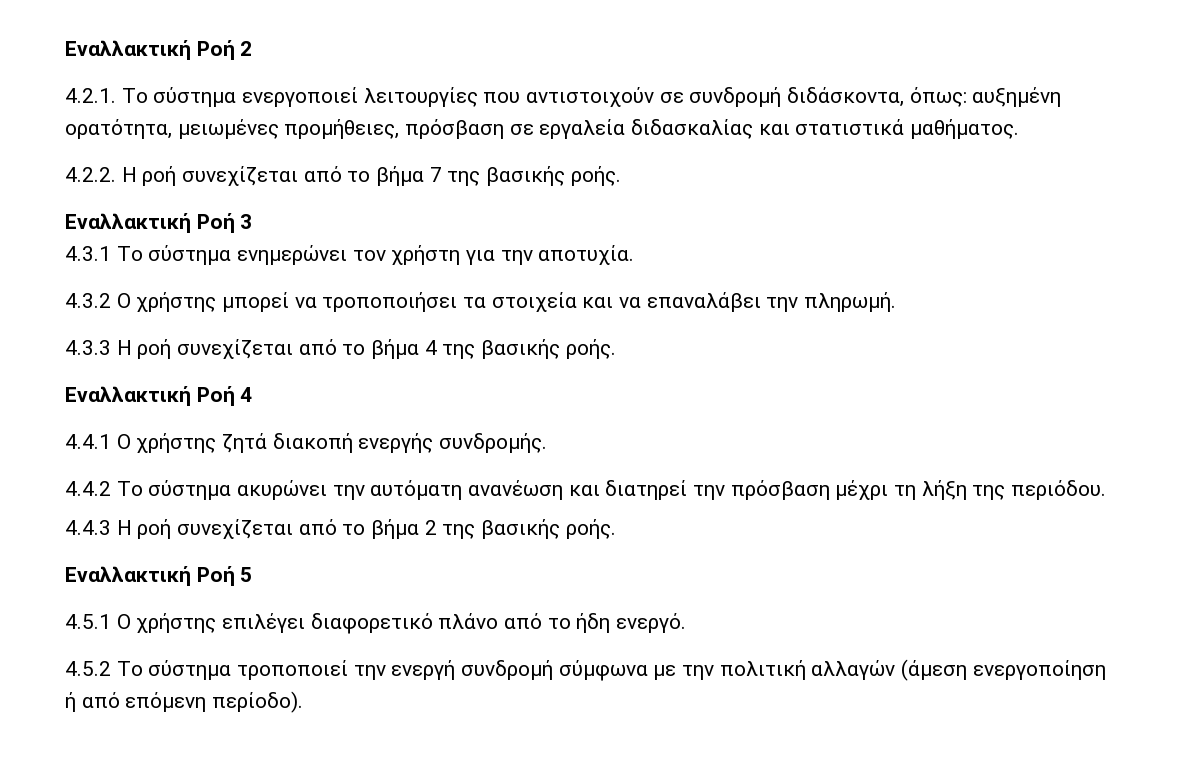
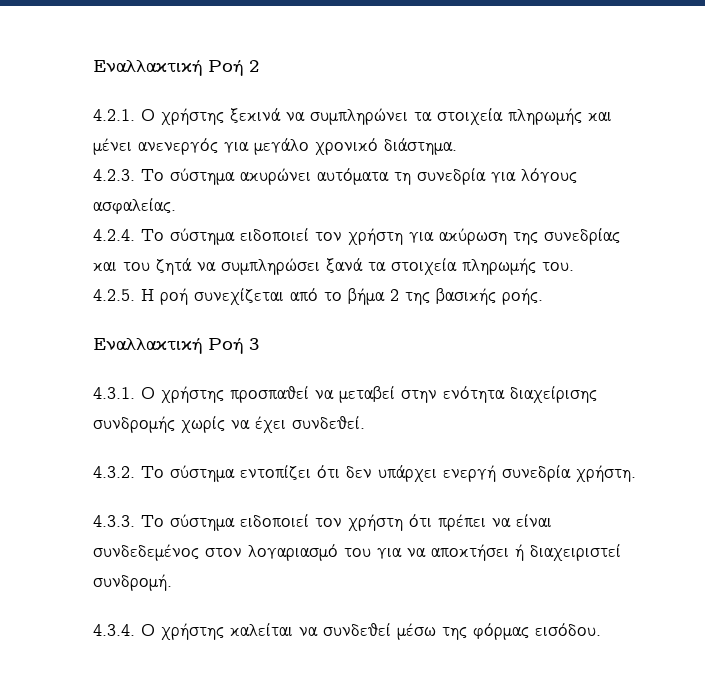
- 4.2.1. Το σύστημα ενεργοποιεί λειτουργίες που αντιστοιχούν σε συνδρομή διδάσκοντα, όπως: αυξημένη ορατότητα, μειωμένες προμήθειες, πρόσβαση σε εργαλεία διδασκαλίας και στατιστικά μαθήματος.
- 4.2.2. Η ροή συνεχίζεται από το βήμα 7 της βασικής ροής.
- Εναλλακτική Ροή 3
- 4.3.1 Το σύστημα ενημερώνει τον χρήστη για την αποτυχία.
- 4.3.2 Ο χρήστης μπορεί να τροποποιήσει τα στοιχεία και να επαναλάβει την πληρωμή.
- 4.3.3 Η ροή συνεχίζεται από το βήμα 4 της βασικής ροής.
- Εναλλακτική Ροή 4
- 4.4.1 Ο χρήστης ζητά διακοπή ενεργής συνδρομής.
- 4.4.2 Το σύστημα ακυρώνει την αυτόματη ανανέωση και διατηρεί την πρόσβαση μέχρι τη λήξη της περιόδου.
- 4.4.3 Η ροή συνεχίζεται από το βήμα 2 της βασικής ροής.
+ 4.2.1. Ο χρήστης ξεκινά να συμπληρώνει τα στοιχεία πληρωμής και μένει ανενεργός για μεγάλο χρονικό διάστημα.
+ 4.2.3. Το σύστημα ακυρώνει αυτόματα τη συνεδρία για λόγους ασφαλείας.
+ 4.2.4. Το σύστημα ειδοποιεί τον χρήστη για ακύρωση της συνεδρίας και του ζητά να συμπληρώσει ξανά τα στοιχεία πληρωμής του.
+ 4.2.5. Η ροή συνεχίζεται από το βήμα 2 της βασικής ροής.
- Εναλλακτική Ροή 5
- 4.5.1 Ο χρήστης επιλέγει διαφορετικό πλάνο από το ήδη ενεργό.
- 4.5.2 Το σύστημα τροποποιεί την ενεργή συνδρομή σύμφωνα με την πολιτική αλλαγών (άμεση ενεργοποίηση ή από επόμενη περίοδο).
+ Εναλλακτική Ροή 3
+ 4.3.1. Ο χρήστης προσπαθεί να μεταβεί στην ενότητα διαχείρισης συνδρομής χωρίς να έχει συνδεθεί.
+ 4.3.2. Το σύστημα εντοπίζει ότι δεν υπάρχει ενεργή συνεδρία χρήστη.
+ 4.3.3. Το σύστημα ειδοποιεί τον χρήστη ότι πρέπει να είναι συνδεδεμένος στον λογαριασμό του για να αποκτήσει ή διαχειριστεί συνδρομή.
+ 4.3.4. Ο χρήστης καλείται να συνδεθεί μέσω της φόρμας εισόδου.

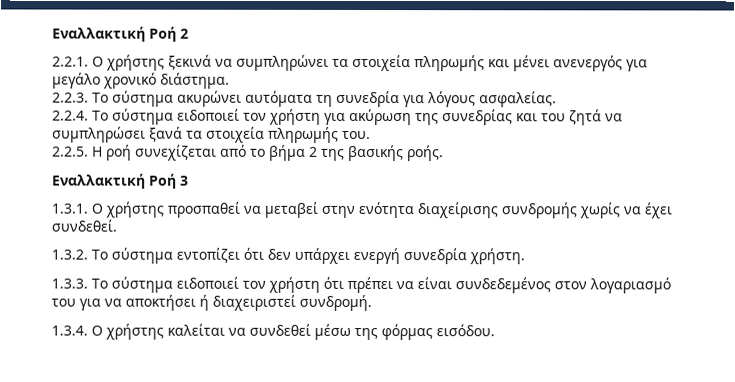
- 4.2.1. Ο χρήστης ξεκινά να συμπληρώνει τα στοιχεία πληρωμής και μένει ανενεργός για μεγάλο χρονικό διάστημα.
+ 2.2.1. Ο χρήστης ξεκινά να συμπληρώνει τα στοιχεία πληρωμής και μένει ανενεργός για μεγάλο χρονικό διάστημα.
- 4.2.3. Το σύστημα ακυρώνει αυτόματα τη συνεδρία για λόγους ασφαλείας.
+ 2.2.3. Το σύστημα ακυρώνει αυτόματα τη συνεδρία για λόγους ασφαλείας.
- 4.2.4. Το σύστημα ειδοποιεί τον χρήστη για ακύρωση της συνεδρίας και του ζητά να συμπληρώσει ξανά τα στοιχεία πληρωμής του.
+ 2.2.4. Το σύστημα ειδοποιεί τον χρήστη για ακύρωση της συνεδρίας και του ζητά να συμπληρώσει ξανά τα στοιχεία πληρωμής του.
- 4.2.5. Η ροή συνεχίζεται από το βήμα 2 της βασικής ροής.
+ 2.2.5. Η ροή συνεχίζεται από το βήμα 2 της βασικής ροής.
- 4.3.1. Ο χρήστης προσπαθεί να μεταβεί στην ενότητα διαχείρισης συνδρομής χωρίς να έχει συνδεθεί.
+ 1.3.1. Ο χρήστης προσπαθεί να μεταβεί στην ενότητα διαχείρισης συνδρομής χωρίς να έχει συνδεθεί.
- 4.3.2. Το σύστημα εντοπίζει ότι δεν υπάρχει ενεργή συνεδρία χρήστη.
+ 1.3.2. Το σύστημα εντοπίζει ότι δεν υπάρχει ενεργή συνεδρία χρήστη.
- 4.3.3. Το σύστημα ειδοποιεί τον χρήστη ότι πρέπει να είναι συνδεδεμένος στον λογαριασμό του για να αποκτήσει ή διαχειριστεί συνδρομή.
+ 1.3.3. Το σύστημα ειδοποιεί τον χρήστη ότι πρέπει να είναι συνδεδεμένος στον λογαριασμό του για να αποκτήσει ή διαχειριστεί συνδρομή.
- 4.3.4. Ο χρήστης καλείται να συνδεθεί μέσω της φόρμας εισόδου.
+ 1.3.4. Ο χρήστης καλείται να συνδεθεί μέσω της φόρμας εισόδου.

